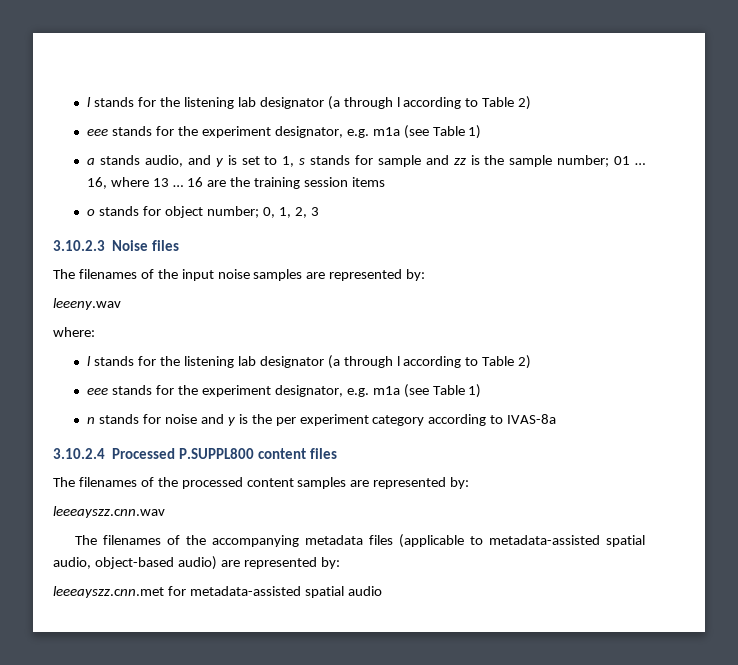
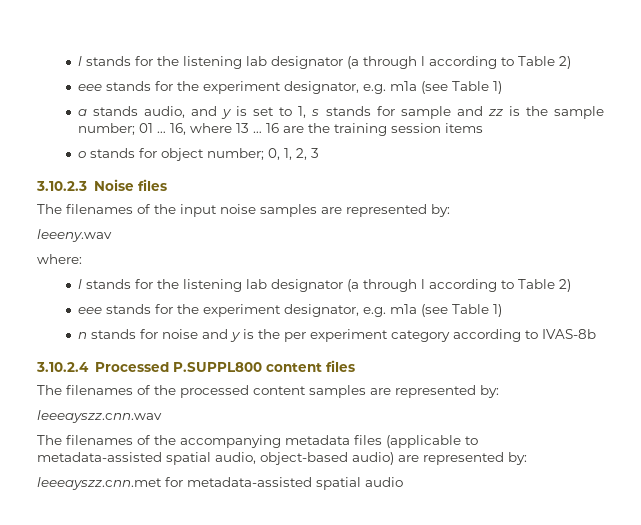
- n stands for noise and y is the per experiment category according to IVAS-8a
+ n stands for noise and y is the per experiment category according to IVAS-8b

